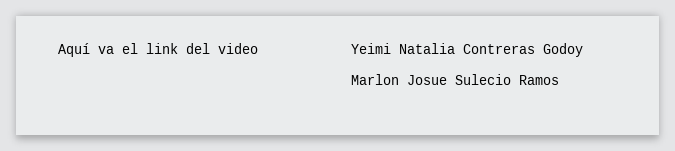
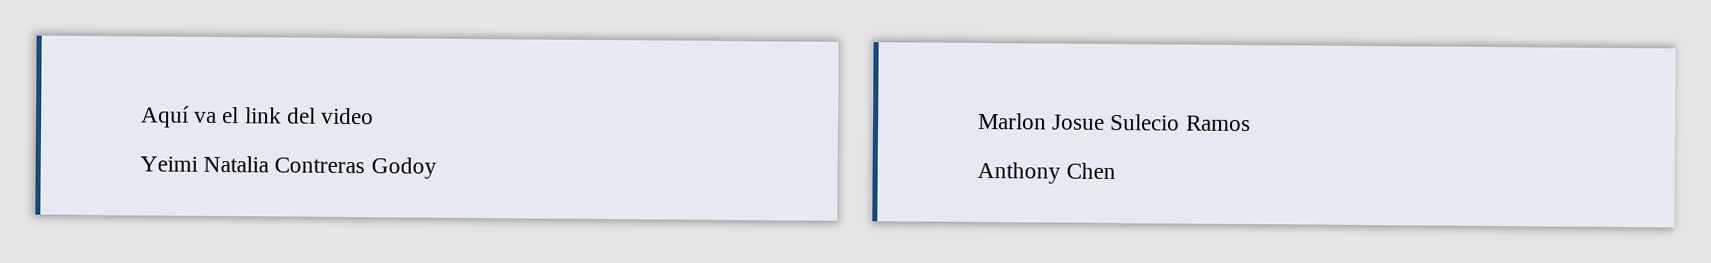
+ Anthony Chen

